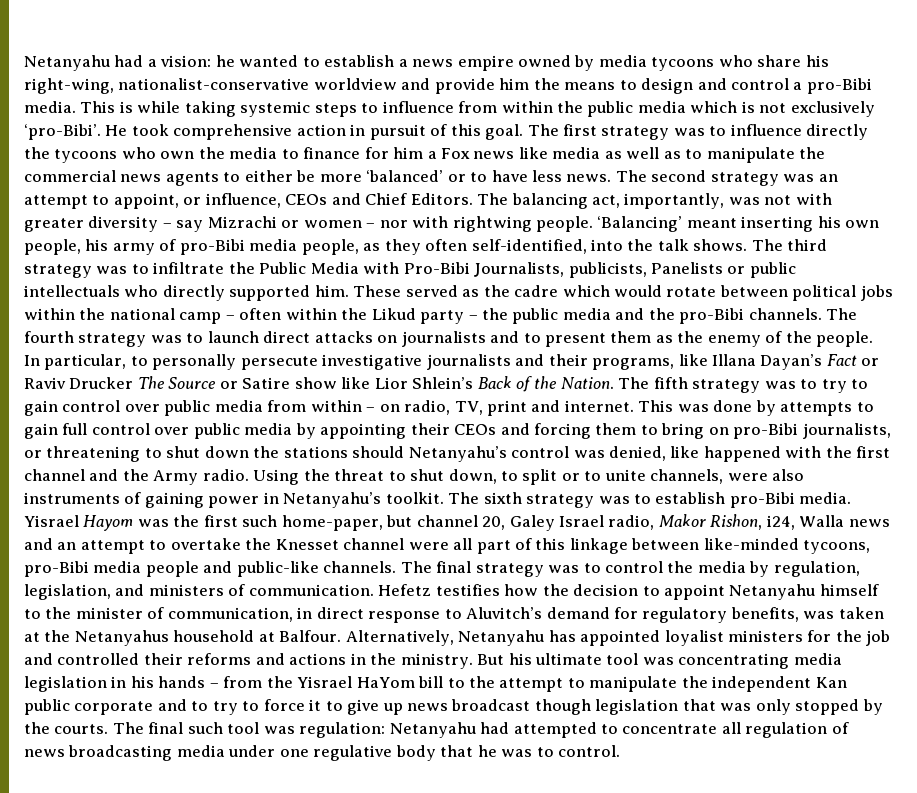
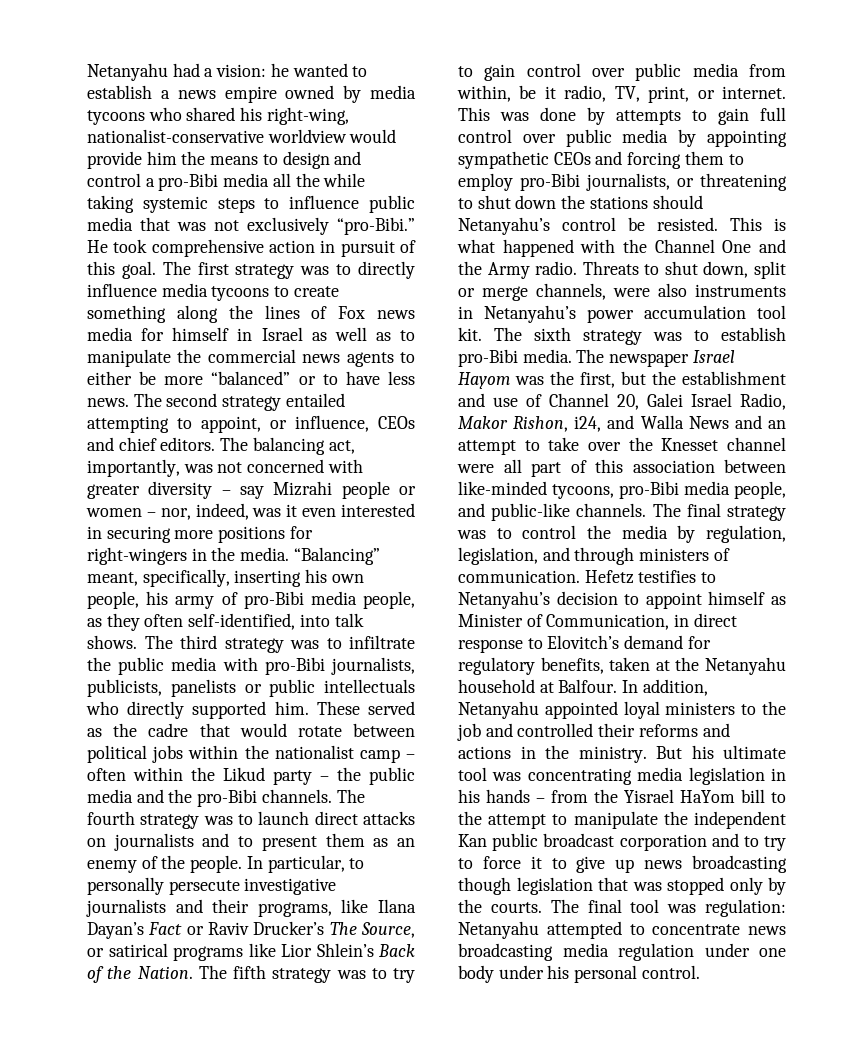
- Netanyahu had a vision: he wanted to establish a news empire owned by media tycoons who share his right-wing, nationalist-conservative worldview and provide him the means to design and control a pro-Bibi media. This is while taking systemic steps to influence from within the public media which is not exclusively ‘pro-Bibi’.
+ Netanyahu had a vision: he wanted to establish a news empire owned by media tycoons who shared his right-wing, nationalist-conservative worldview would provide him the means to design and control a pro-Bibi media all the while taking systemic steps to influence public media that was not exclusively “pro-Bibi.”
- The first strategy was to influence directly the tycoons who own the media to finance for him a Fox news like media as well as to manipulate the commercial news agents to either be more ‘balanced’ or to have less news.
+ The first strategy was to directly influence media tycoons to create something along the lines of Fox news media for himself in Israel as well as to manipulate the commercial news agents to either be more “balanced” or to have less news.
- The second strategy was an attempt to appoint, or influence, CEOs and Chief Editors.
+ The second strategy entailed attempting to appoint, or influence, CEOs and chief editors.
- The balancing act, importantly, was not with greater diversity – say Mizrachi or women – nor with rightwing people. ‘Balancing’ meant inserting his own people, his army of pro-Bibi media people, as they often self-identified, into the talk shows.
+ The balancing act, importantly, was not concerned with greater diversity – say Mizrahi people or women – nor, indeed, was it even interested in securing more positions for right-wingers in the media. “Balancing” meant, specifically, inserting his own people, his army of pro-Bibi media people, as they often self-identified, into talk shows.
- The third strategy was to infiltrate the Public Media with Pro-Bibi Journalists, publicists, Panelists or public intellectuals who directly supported him.
+ The third strategy was to infiltrate the public media with pro-Bibi journalists, publicists, panelists or public intellectuals who directly supported him.
- These served as the cadre which would rotate between political jobs within the national camp – often within the Likud party – the public media and the pro-Bibi channels.
+ These served as the cadre that would rotate between political jobs within the nationalist camp – often within the Likud party – the public media and the pro-Bibi channels.
- The fourth strategy was to launch direct attacks on journalists and to present them as the enemy of the people.
+ The fourth strategy was to launch direct attacks on journalists and to present them as an enemy of the people.
- In particular, to personally persecute investigative journalists and their programs, like Illana Dayan’s Fact or Raviv Drucker The Source or Satire show like Lior Shlein’s Back of the Nation.
+ In particular, to personally persecute investigative journalists and their programs, like Ilana Dayan’s Fact or Raviv Drucker’s The Source, or satirical programs like Lior Shlein’s Back of the Nation.
- The fifth strategy was to try to gain control over public media from within – on radio, TV, print and internet.
+ The fifth strategy was to try to gain control over public media from within, be it radio, TV, print, or internet.
- This was done by attempts to gain full control over public media by appointing their CEOs and forcing them to bring on pro-Bibi journalists, or threatening to shut down the stations should Netanyahu’s control was denied, like happened with the first channel and the Army radio.
+ This was done by attempts to gain full control over public media by appointing sympathetic CEOs and forcing them to employ pro-Bibi journalists, or threatening to shut down the stations should Netanyahu’s control be resisted. This is what happened with the Channel One and the Army radio.
- Using the threat to shut down, to split or to unite channels, were also instruments of gaining power in Netanyahu’s toolkit.
+ Threats to shut down, split or merge channels, were also instruments in Netanyahu’s power accumulation tool kit.
- Yisrael Hayom was the first such home-paper, but channel 20, Galey Israel radio, Makor Rishon, i24, Walla news and an attempt to overtake the Knesset channel were all part of this linkage between like-minded tycoons, pro-Bibi media people and public-like channels.
+ The newspaper Israel Hayom was the first, but the establishment and use of Channel 20, Galei Israel Radio, Makor Rishon, i24, and Walla News and an attempt to take over the Knesset channel were all part of this association between like-minded tycoons, pro-Bibi media people, and public-like channels.
- The final strategy was to control the media by regulation, legislation, and ministers of communication.
+ The final strategy was to control the media by regulation, legislation, and through ministers of communication.
- Hefetz testifies how the decision to appoint Netanyahu himself to the minister of communication, in direct response to Aluvitch’s demand for regulatory benefits, was taken at the Netanyahus household at Balfour.
+ Hefetz testifies to Netanyahu’s decision to appoint himself as Minister of Communication, in direct response to Elovitch’s demand for regulatory benefits, taken at the Netanyahu household at Balfour.
- Alternatively, Netanyahu has appointed loyalist ministers for the job and controlled their reforms and actions in the ministry.
+ In addition, Netanyahu appointed loyal ministers to the job and controlled their reforms and actions in the ministry.
- But his ultimate tool was concentrating media legislation in his hands – from the Yisrael HaYom bill to the attempt to manipulate the independent Kan public corporate and to try to force it to give up news broadcast though legislation that was only stopped by the courts.
+ But his ultimate tool was concentrating media legislation in his hands – from the Yisrael HaYom bill to the attempt to manipulate the independent Kan public broadcast corporation and to try to force it to give up news broadcasting though legislation that was stopped only by the courts.
- The final such tool was regulation: Netanyahu had attempted to concentrate all regulation of news broadcasting media under one regulative body that he was to control.
+ The final tool was regulation: Netanyahu attempted to concentrate news broadcasting media regulation under one body under his personal control.

